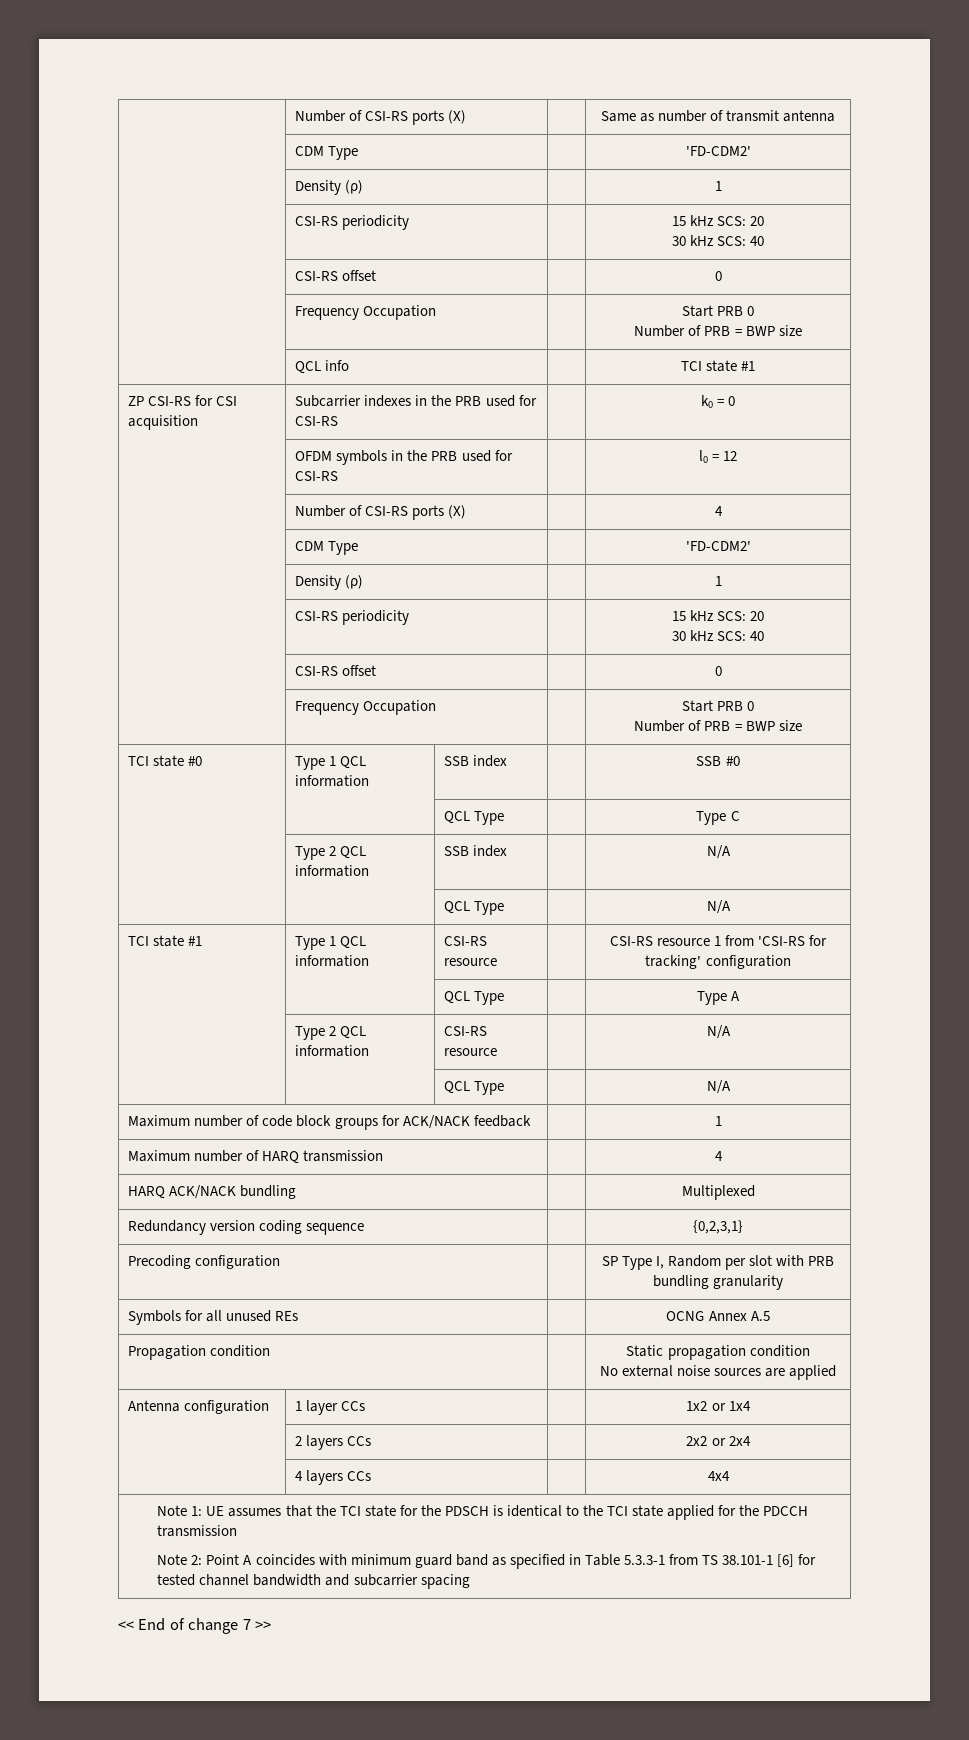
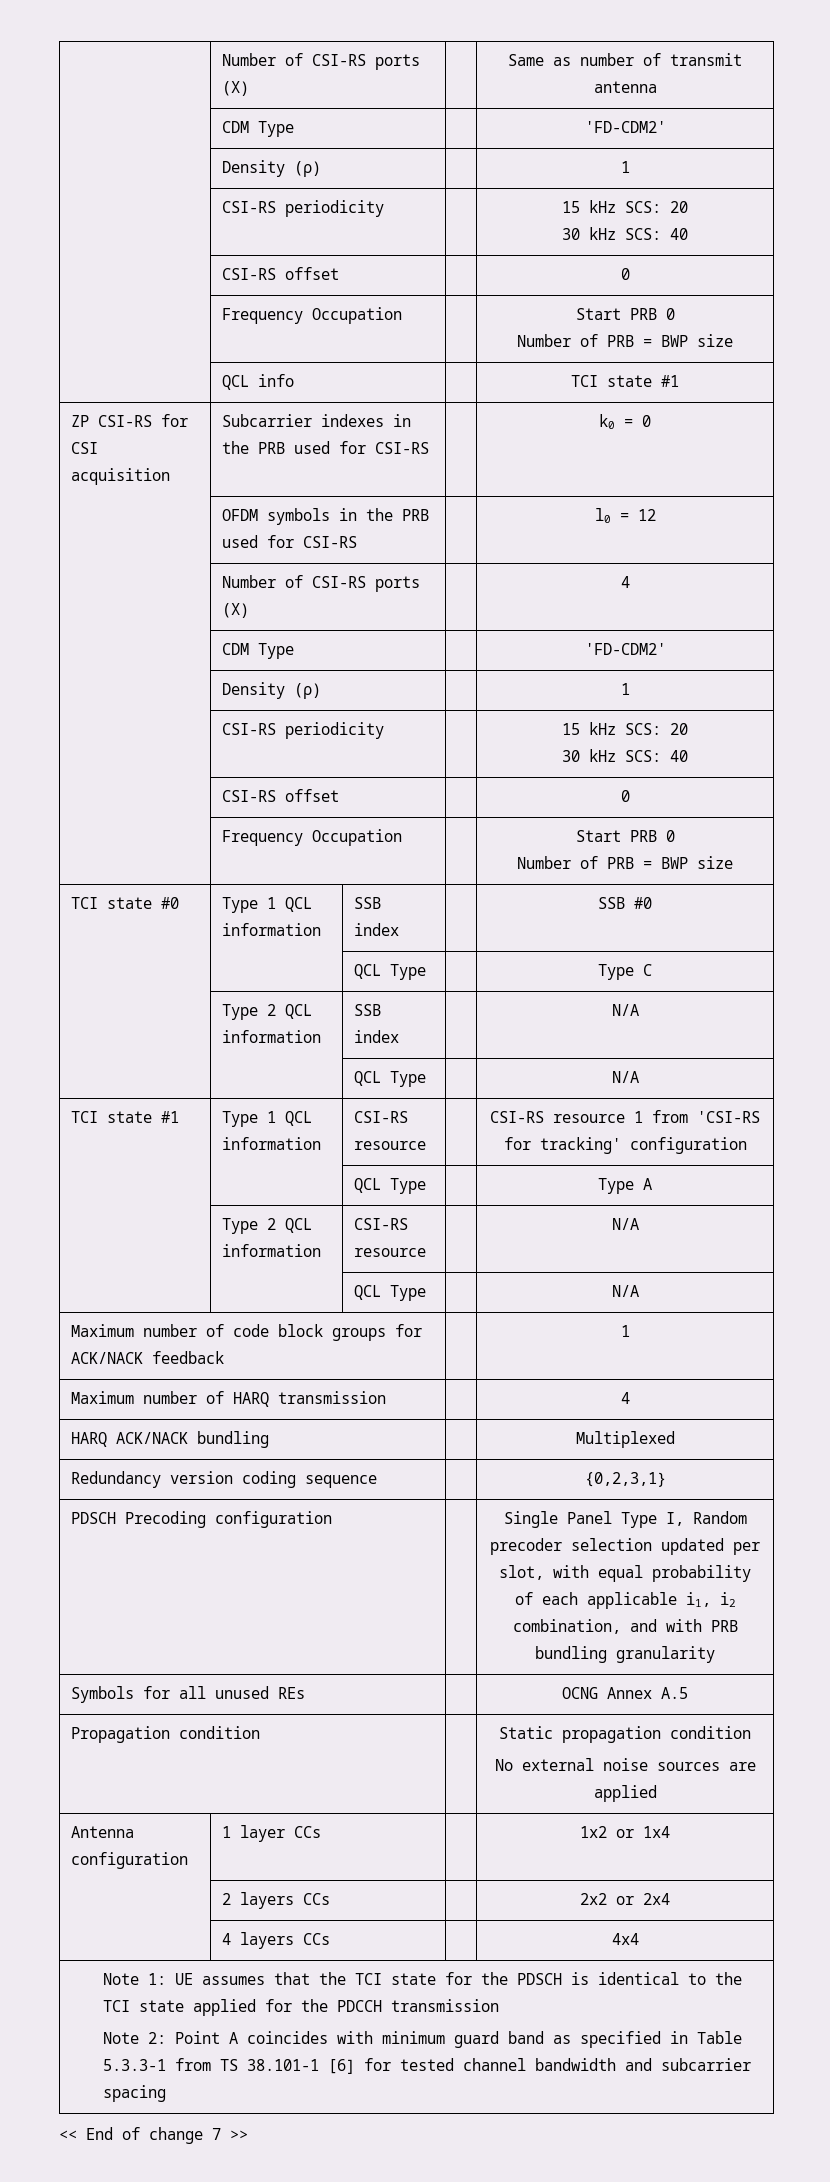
- Precoding configuration | | SP Type I, Random per slot with PRB bundling granularity
+ PDSCH Precoding configuration | | Single Panel Type I, Random precoder selection updated per slot, with equal probability of each applicable i1, i2 combination, and with PRB bundling granularity

